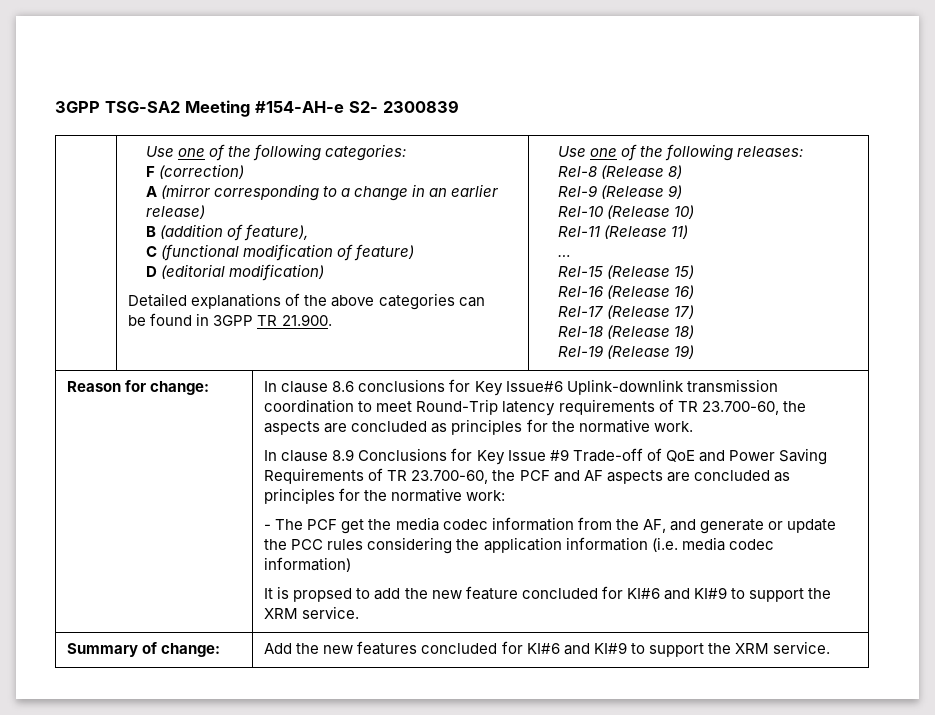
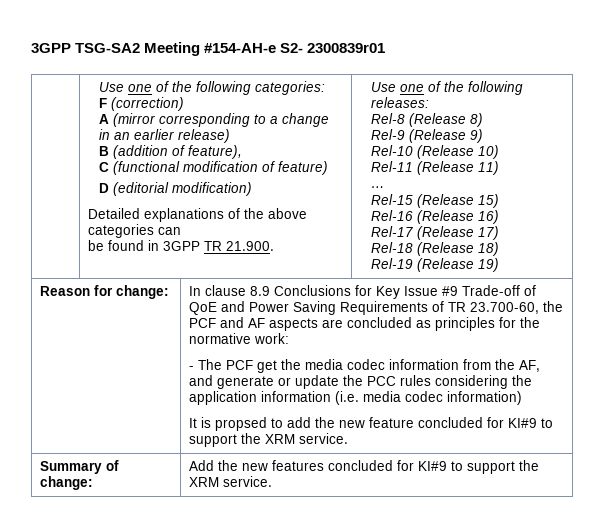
- 3GPP TSG-SA2 Meeting #154-AH-e S2- 2300839
+ 3GPP TSG-SA2 Meeting #154-AH-e S2- 2300839r01
- In clause 8.6 conclusions for Key Issue#6 Uplink-downlink transmission coordination to meet Round-Trip latency requirements of TR 23.700-60, the aspects are concluded as principles for the normative work.
- It is propsed to add the new feature concluded for KI#6 and KI#9 to support the XRM service.
+ It is propsed to add the new feature concluded for KI#9 to support the XRM service.
- Summary of change: | Add the new features concluded for KI#6 and KI#9 to support the XRM service.
+ Summary of change: | Add the new features concluded for KI#9 to support the XRM service.

